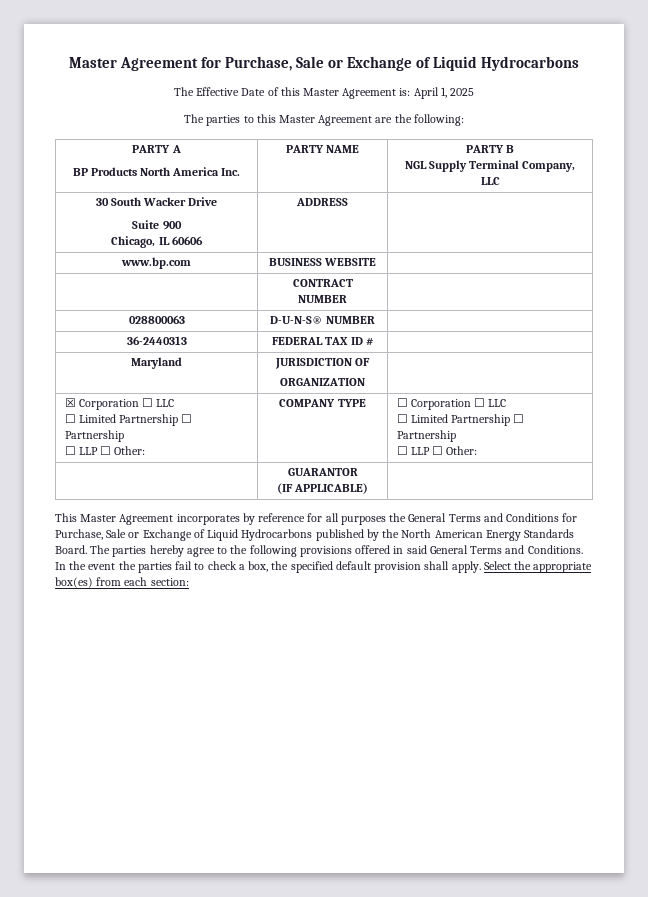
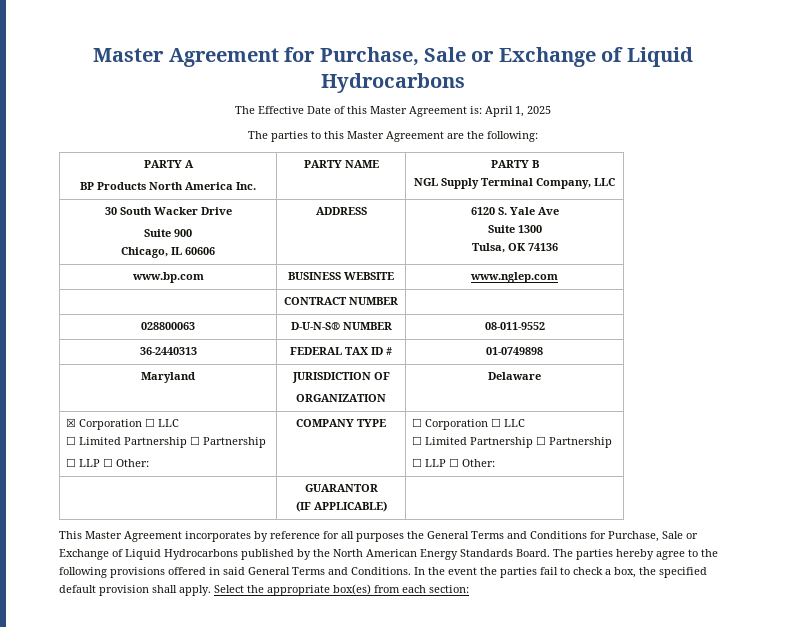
  30 South Wacker Drive
  Suite 900
- Chicago, IL 60606 | ADDRESS |
+ Chicago, IL 60606 | ADDRESS | 6120 S. Yale Ave
+ Suite 1300
+ Tulsa, OK 74136
- www.bp.com | BUSINESS WEBSITE |
+ www.bp.com | BUSINESS WEBSITE | www.nglep.com
- 028800063 | D-U-N-S® NUMBER |
+ 028800063 | D-U-N-S® NUMBER | 08-011-9552
- 36-2440313 | FEDERAL TAX ID # |
+ 36-2440313 | FEDERAL TAX ID # | 01-0749898
  Maryland | JURISDICTION OF
- ORGANIZATION |
+ ORGANIZATION | Delaware

